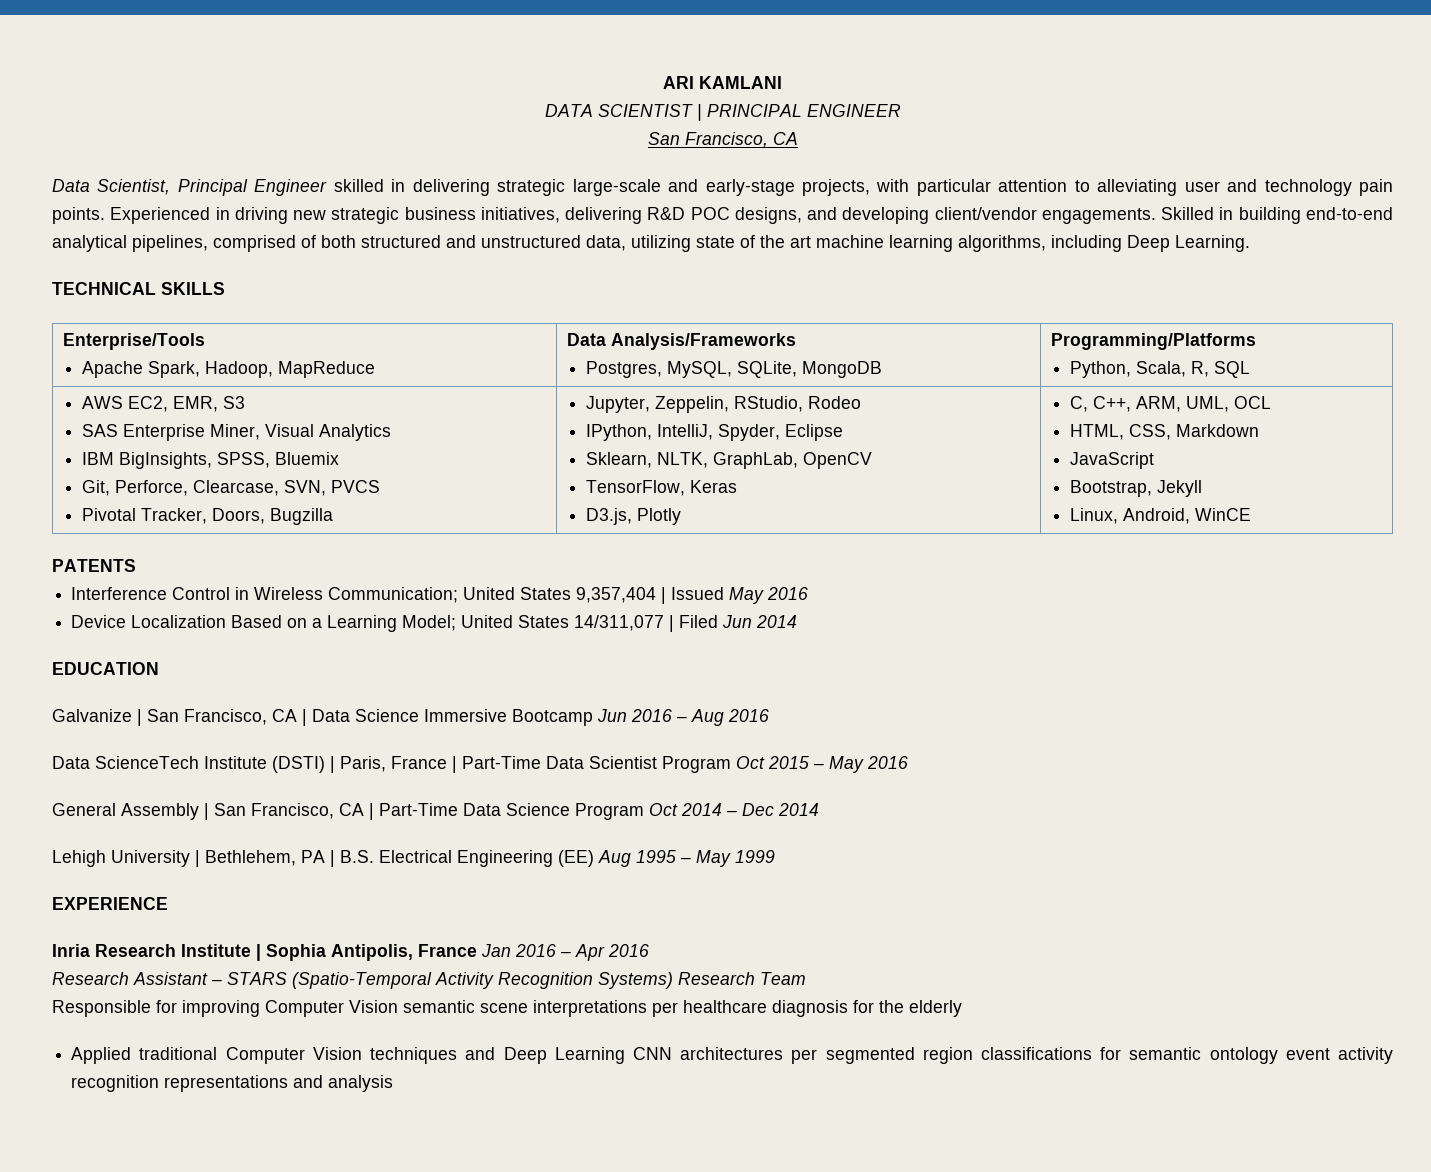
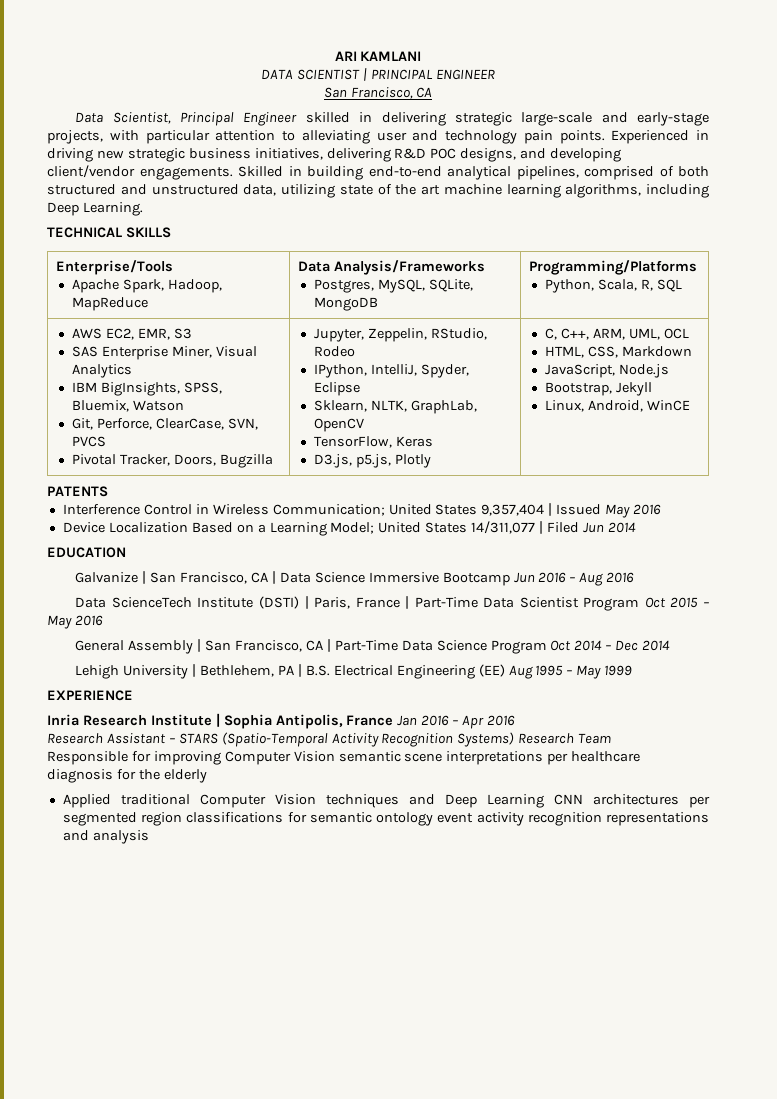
- IBM BigInsights, SPSS, Bluemix
+ IBM BigInsights, SPSS, Bluemix, Watson
- Git, Perforce, Clearcase, SVN, PVCS
+ Git, Perforce, ClearCase, SVN, PVCS
- D3.js, Plotly
+ D3.js, p5.js, Plotly
- JavaScript
+ JavaScript, Node.js

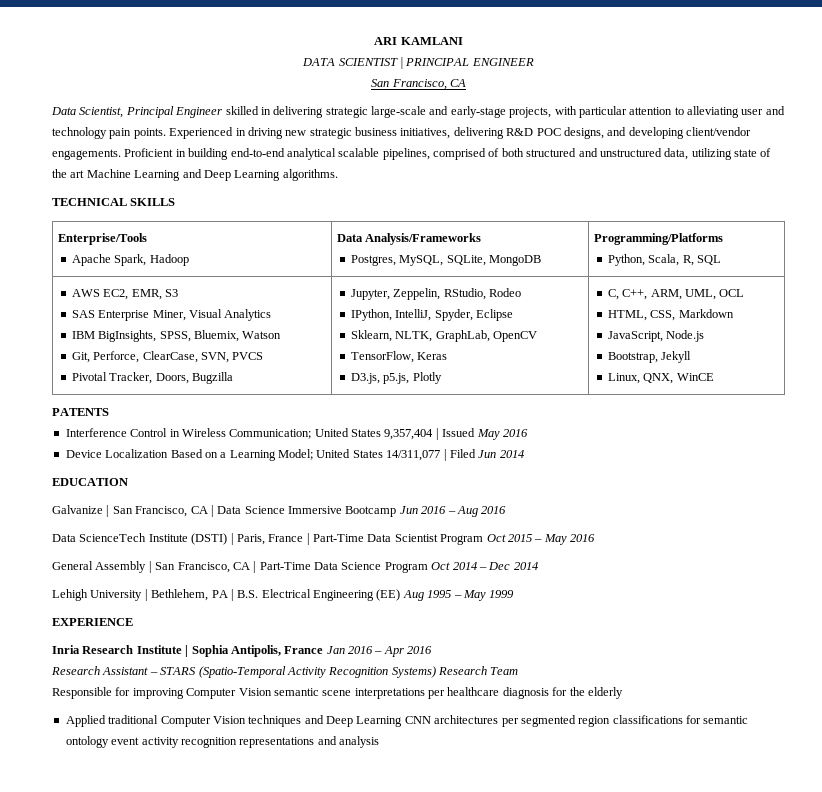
- Skilled in building end-to-end analytical pipelines, comprised of both structured and unstructured data, utilizing state of the art machine learning algorithms, including Deep Learning.
+ Proficient in building end-to-end analytical scalable pipelines, comprised of both structured and unstructured data, utilizing state of the art Machine Learning and Deep Learning algorithms.
  Enterprise/Tools
- Apache Spark, Hadoop, MapReduce | Data Analysis/Frameworks
+ Apache Spark, Hadoop | Data Analysis/Frameworks
- Linux, Android, WinCE
+ Linux, QNX, WinCE

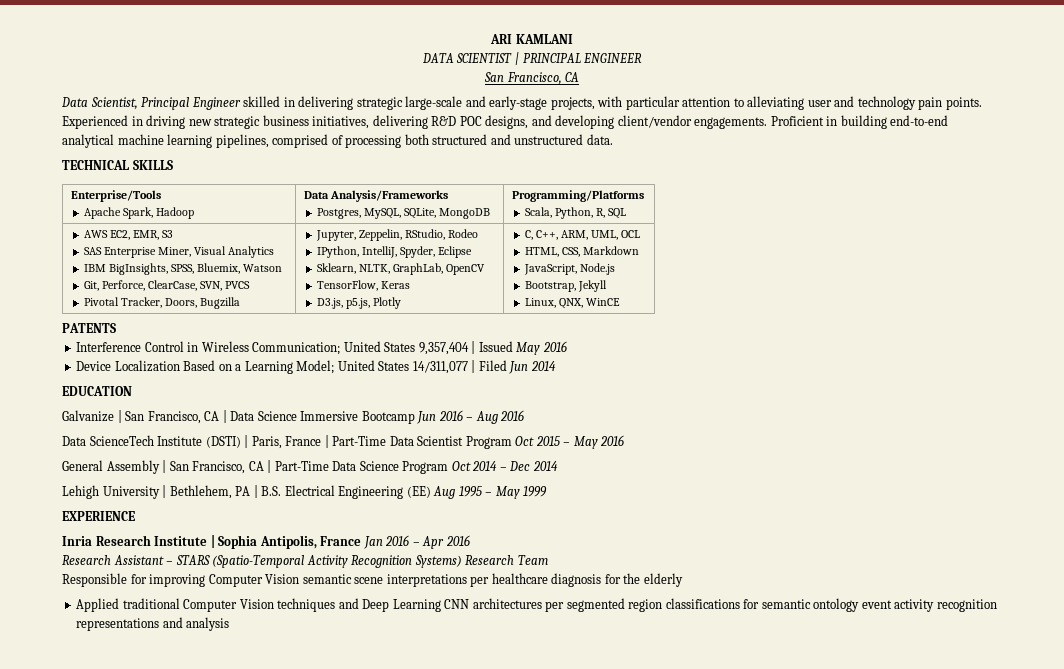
- Proficient in building end-to-end analytical scalable pipelines, comprised of both structured and unstructured data, utilizing state of the art Machine Learning and Deep Learning algorithms.
+ Proficient in building end-to-end analytical machine learning pipelines, comprised of processing both structured and unstructured data.
  Enterprise/Tools
  Apache Spark, Hadoop | Data Analysis/Frameworks
  Postgres, MySQL, SQLite, MongoDB | Programming/Platforms
- Python, Scala, R, SQL
+ Scala, Python, R, SQL

